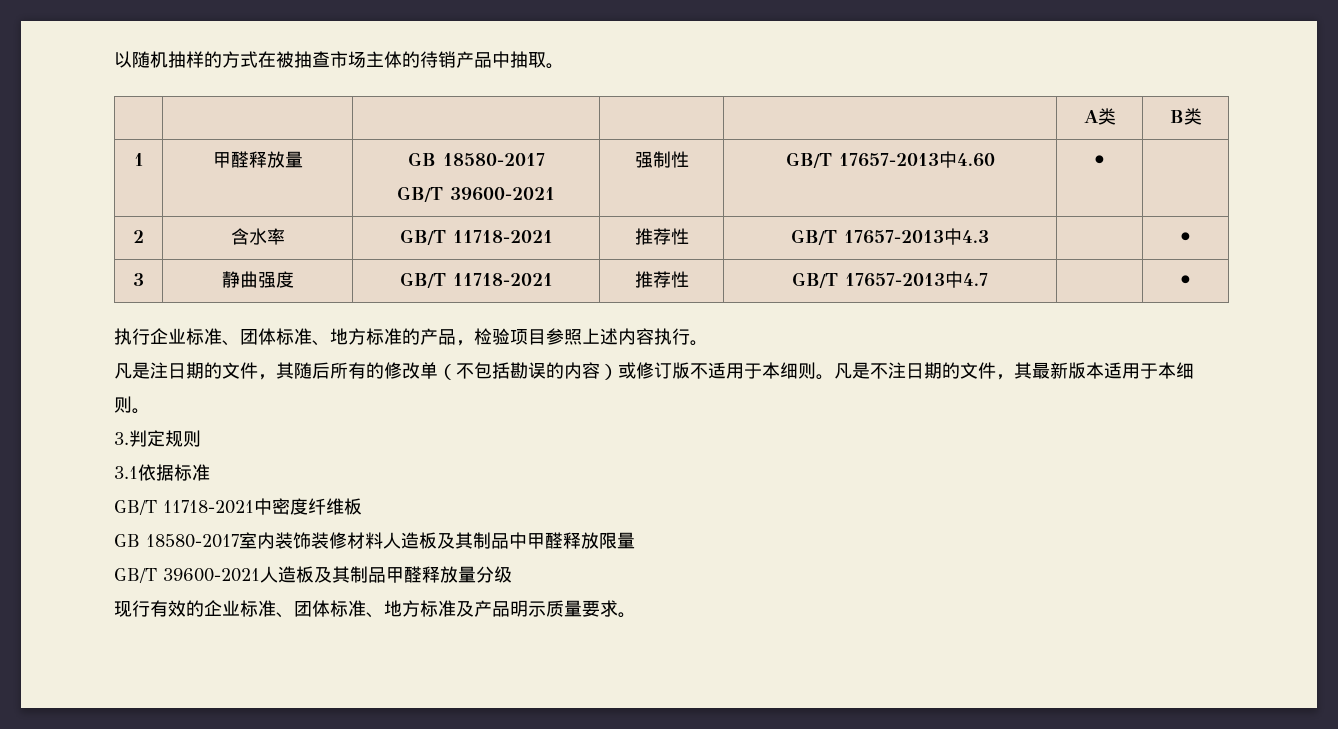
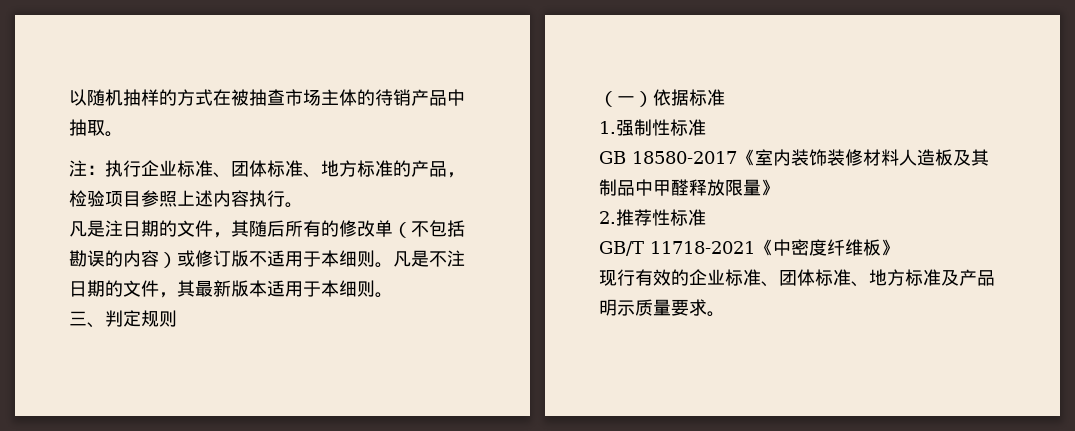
- | | | | | A类 | B类
- 1 | 甲醛释放量 | GB 18580-2017
- GB/T 39600-2021 | 强制性 | GB/T 17657-2013中4.60 | ● |
- 2 | 含水率 | GB/T 11718-2021 | 推荐性 | GB/T 17657-2013中4.3 | | ●
- 3 | 静曲强度 | GB/T 11718-2021 | 推荐性 | GB/T 17657-2013中4.7 | | ●
- 执行企业标准、团体标准、地方标准的产品，检验项目参照上述内容执行。
+ 注：执行企业标准、团体标准、地方标准的产品，检验项目参照上述内容执行。
- 3.判定规则
+ 三、判定规则
- 3.1依据标准
+ （一）依据标准
- GB/T 11718-2021中密度纤维板
- GB 18580-2017室内装饰装修材料人造板及其制品中甲醛释放限量
- GB/T 39600-2021人造板及其制品甲醛释放量分级
+ 1.强制性标准
+ GB 18580-2017《室内装饰装修材料人造板及其制品中甲醛释放限量》
+ 2.推荐性标准
+ GB/T 11718-2021《中密度纤维板》

